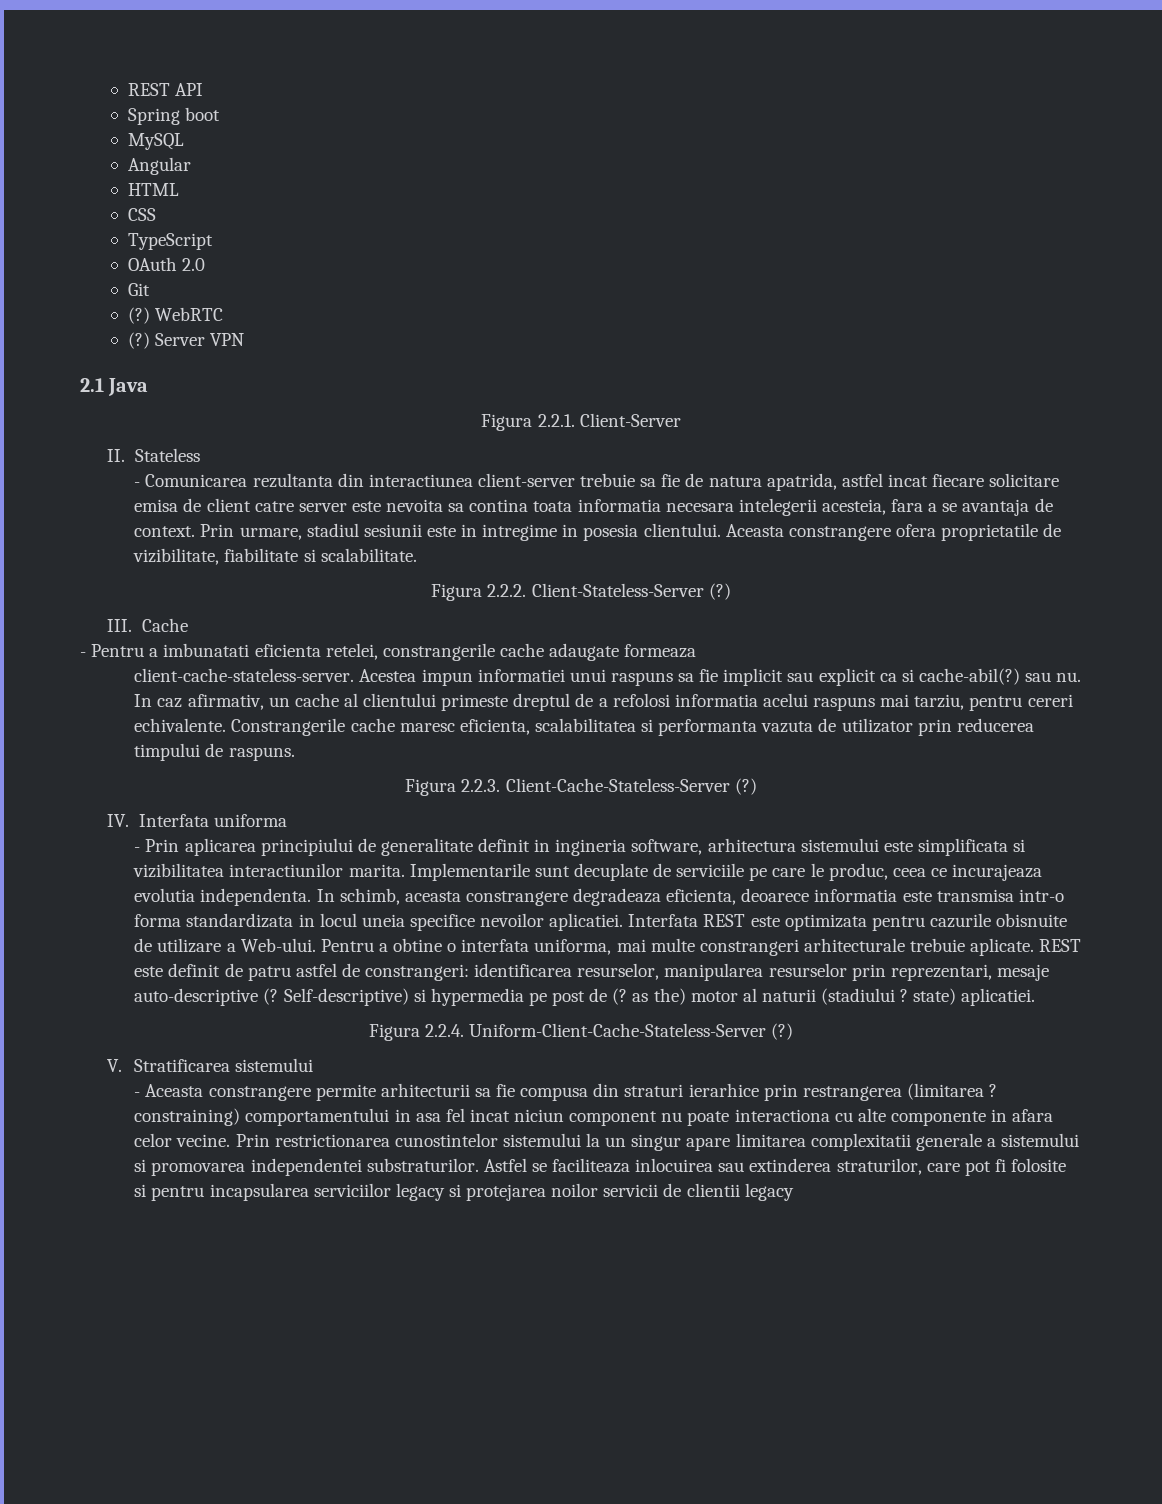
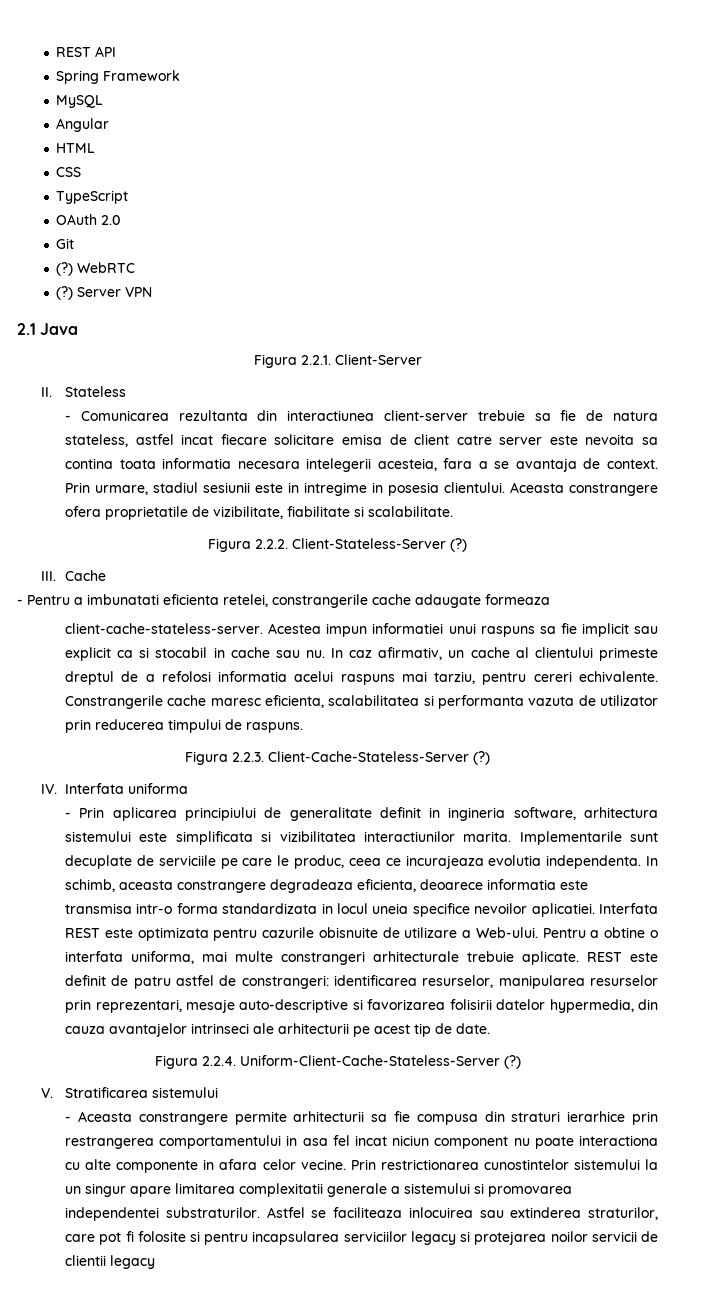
- Spring boot
+ Spring Framework
- - Comunicarea rezultanta din interactiunea client-server trebuie sa fie de natura apatrida, astfel incat fiecare solicitare emisa de client catre server este nevoita sa contina toata informatia necesara intelegerii acesteia, fara a se avantaja de context.
+ - Comunicarea rezultanta din interactiunea client-server trebuie sa fie de natura stateless, astfel incat fiecare solicitare emisa de client catre server este nevoita sa contina toata informatia necesara intelegerii acesteia, fara a se avantaja de context.
- Acestea impun informatiei unui raspuns sa fie implicit sau explicit ca si cache-abil(?) sau nu.
+ Acestea impun informatiei unui raspuns sa fie implicit sau explicit ca si stocabil in cache sau nu.
- REST este definit de patru astfel de constrangeri: identificarea resurselor, manipularea resurselor prin reprezentari, mesaje auto-descriptive (? Self-descriptive) si hypermedia pe post de (? as the) motor al naturii (stadiului ? state) aplicatiei.
+ REST este definit de patru astfel de constrangeri: identificarea resurselor, manipularea resurselor prin reprezentari, mesaje auto-descriptive si favorizarea folisirii datelor hypermedia, din cauza avantajelor intrinseci ale arhitecturii pe acest tip de date.
- - Aceasta constrangere permite arhitecturii sa fie compusa din straturi ierarhice prin restrangerea (limitarea ? constraining) comportamentului in asa fel incat niciun component nu poate interactiona cu alte componente in afara celor vecine.
+ - Aceasta constrangere permite arhitecturii sa fie compusa din straturi ierarhice prin restrangerea comportamentului in asa fel incat niciun component nu poate interactiona cu alte componente in afara celor vecine.

